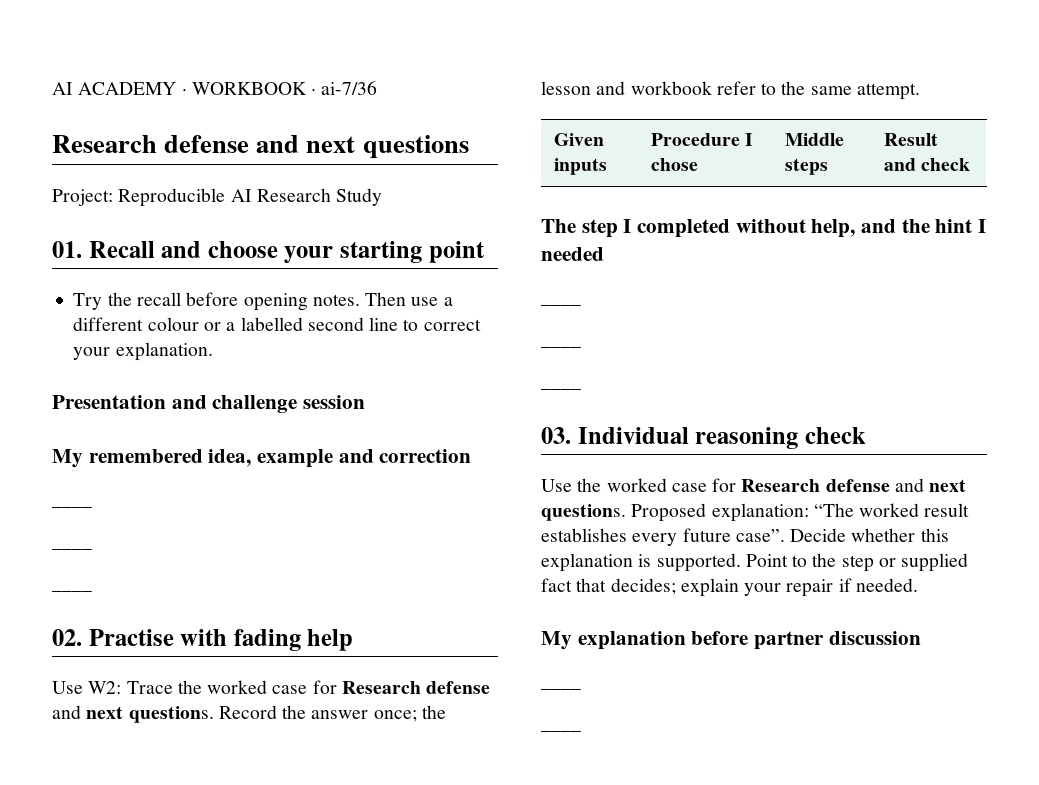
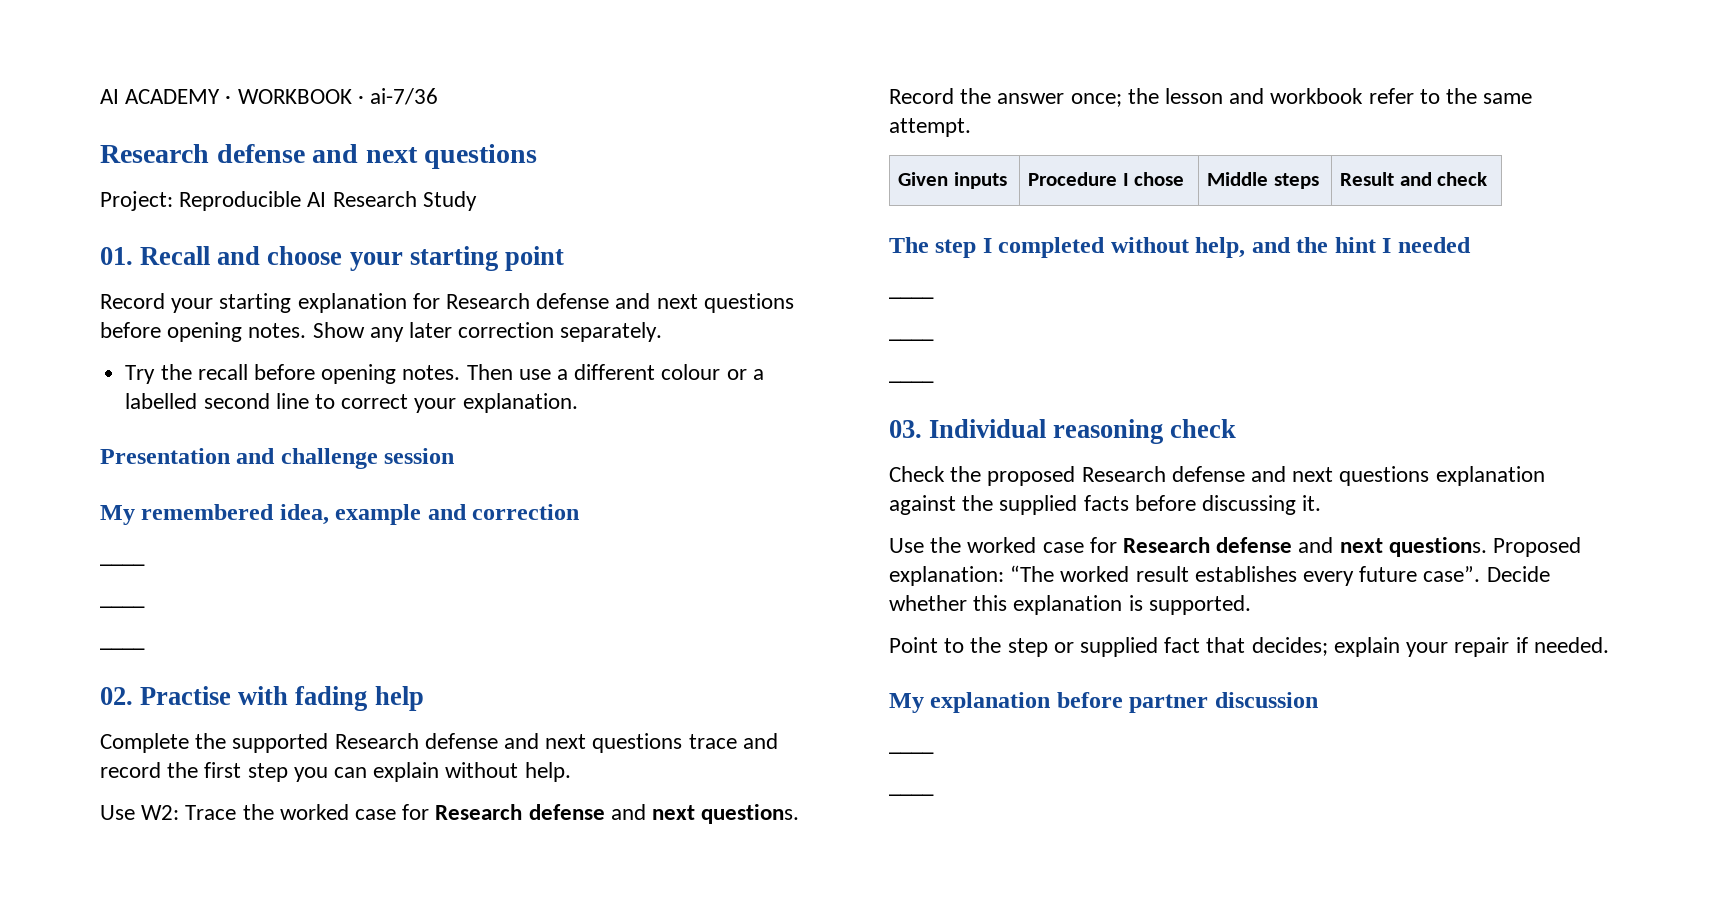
+ Record your starting explanation for Research defense and next questions before opening notes. Show any later correction separately.
+ Complete the supported Research defense and next questions trace and record the first step you can explain without help.
+ Check the proposed Research defense and next questions explanation against the supplied facts before discussing it.
- Decide whether this explanation is supported. Point to the step or supplied fact that decides; explain your repair if needed.
+ Decide whether this explanation is supported.
+ Point to the step or supplied fact that decides; explain your repair if needed.

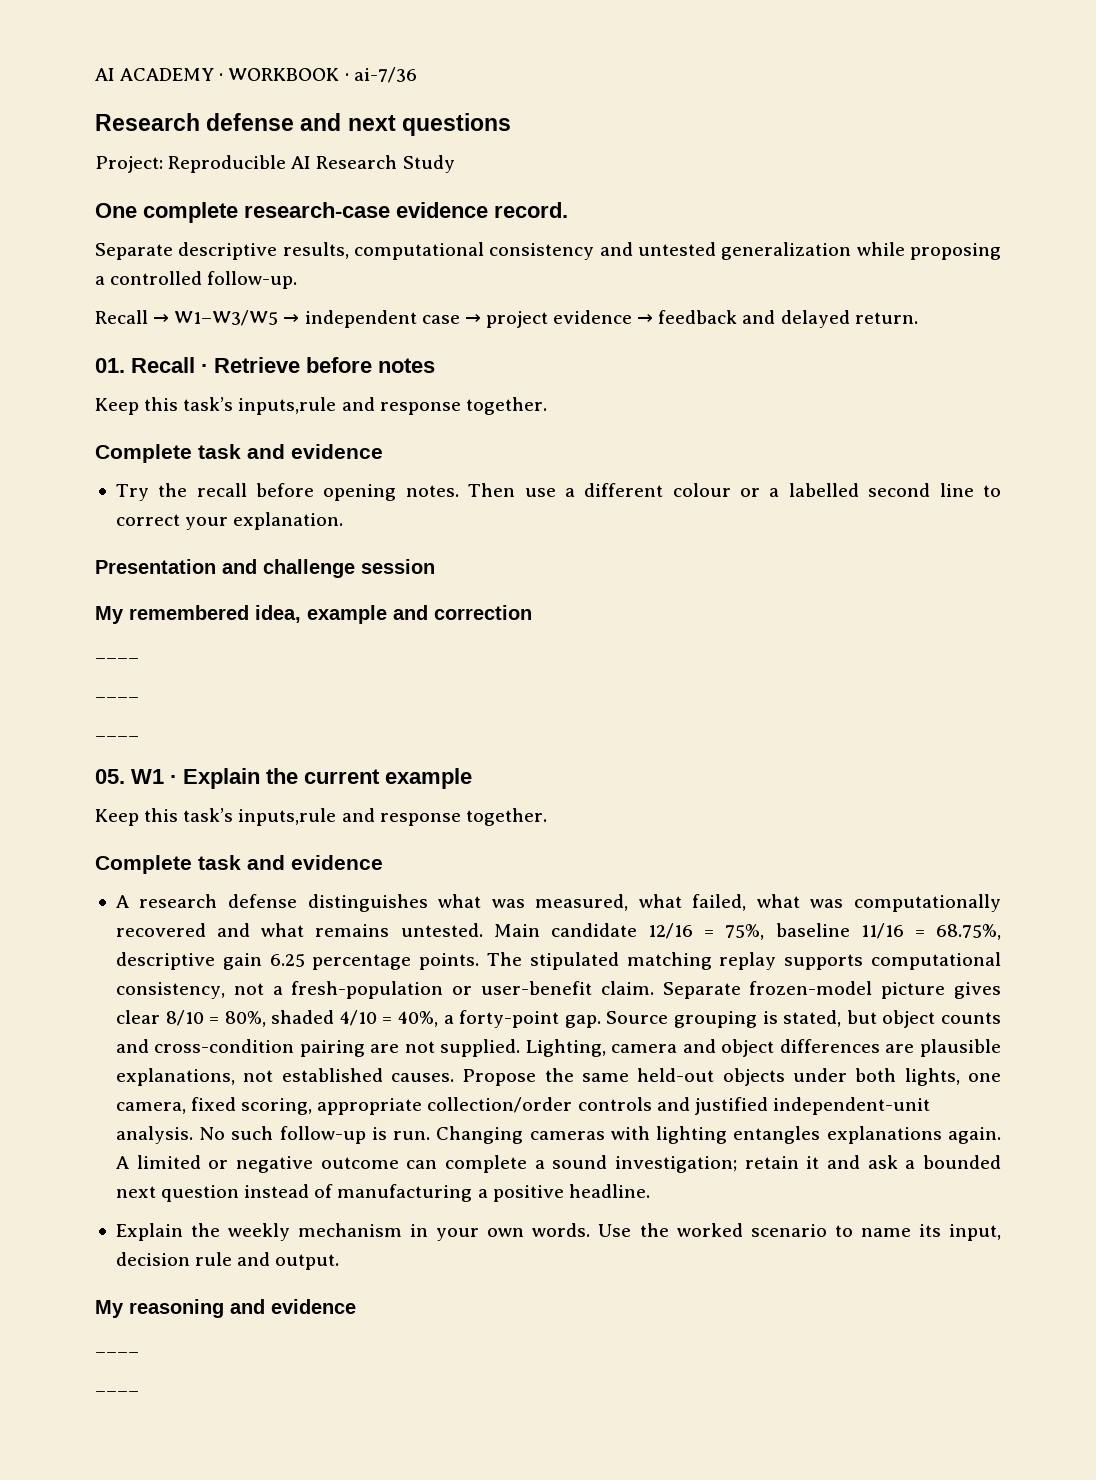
- 01. Recall and choose your starting point
- Record your starting explanation for Research defense and next questions before opening notes. Show any later correction separately.
+ One complete research-case evidence record.
+ Separate descriptive results, computational consistency and untested generalization while proposing a controlled follow-up.
+ Recall → W1–W3/W5 → independent case → project evidence → feedback and delayed return.
+ 01. Recall · Retrieve before notes
+ Keep this task’s inputs,rule and response together.
+ Complete task and evidence
- 02. Practise with fading help
- Complete the supported Research defense and next questions trace and record the first step you can explain without help.
- Use W2: Trace the worked case for Research defense and next questions. Record the answer once; the lesson and workbook refer to the same attempt.
- Given inputs | Procedure I chose | Middle steps | Result and check
- The step I completed without help, and the hint I needed
- ____
- ____
- ____
- 03. Individual reasoning check
- Check the proposed Research defense and next questions explanation against the supplied facts before discussing it.
- Use the worked case for Research defense and next questions. Proposed explanation: “The worked result establishes every future case”. Decide whether this explanation is supported.
- Point to the step or supplied fact that decides; explain your repair if needed.
- My explanation before partner discussion
+ 05. W1 · Explain the current example
+ Keep this task’s inputs,rule and response together.
+ Complete task and evidence
+ A research defense distinguishes what was measured, what failed, what was computationally recovered and what remains untested. Main candidate 12/16 = 75%, baseline 11/16 = 68.75%, descriptive gain 6.25 percentage points. The stipulated matching replay supports computational consistency, not a fresh-population or user-benefit claim. Separate frozen-model picture gives clear 8/10 = 80%, shaded 4/10 = 40%, a forty-point gap. Source grouping is stated, but object counts and cross-condition pairing are not supplied. Lighting, camera and object differences are plausible explanations, not established causes. Propose the same held-out objects under both lights, one camera, fixed scoring, appropriate collection/order controls and justified independent-unit analysis. No such follow-up is run. Changing cameras with lighting entangles explanations again. A limited or negative outcome can complete a sound investigation; retain it and ask a bounded next question instead of manufacturing a positive headline.
+ Explain the weekly mechanism in your own words. Use the worked scenario to name its input, decision rule and output.
+ My reasoning and evidence

